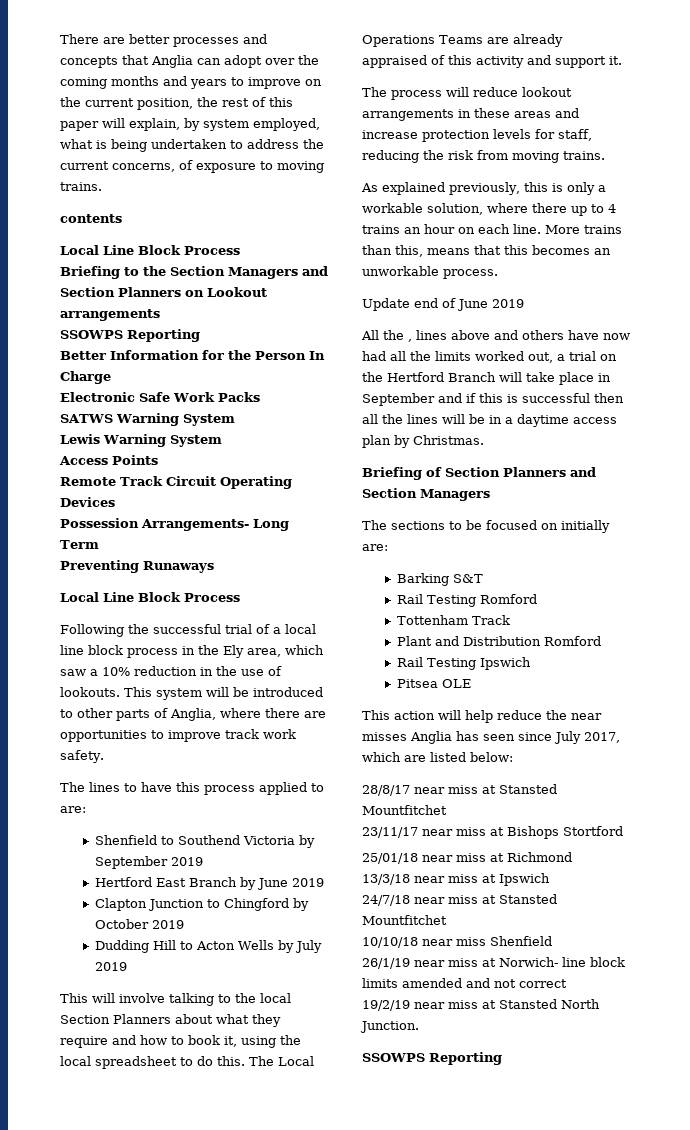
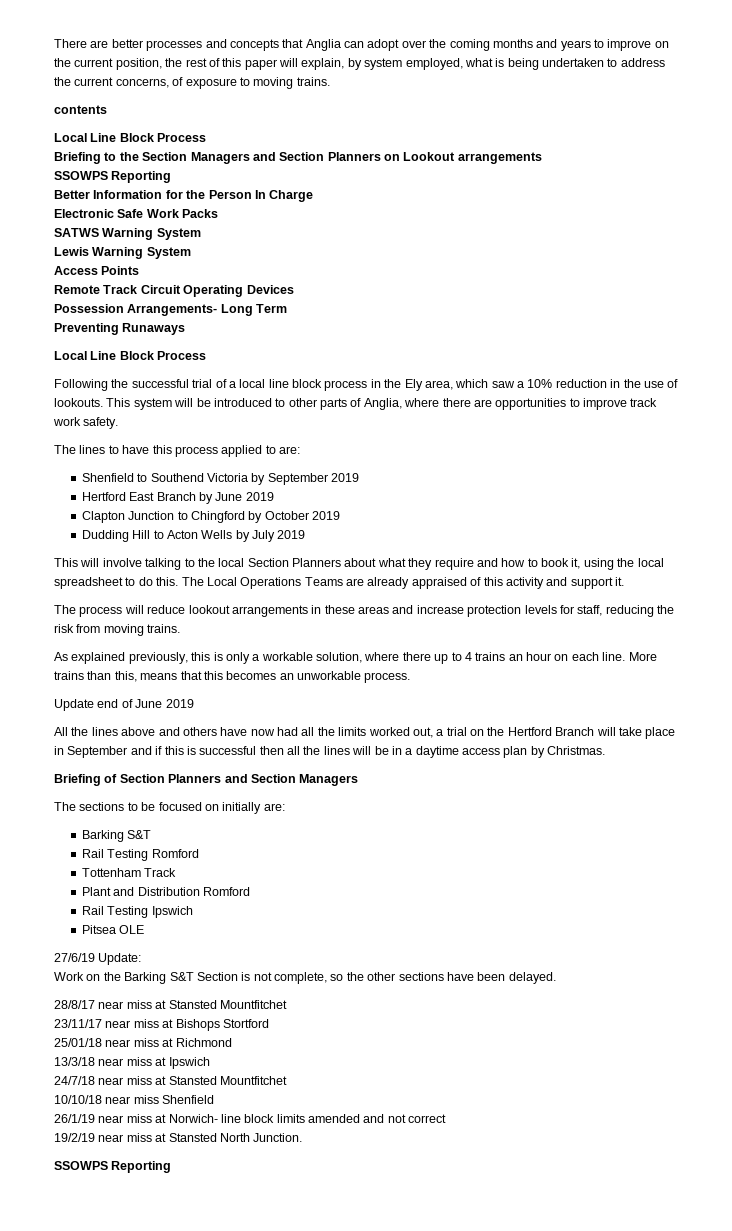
- All the , lines above and others have now had all the limits worked out, a trial on the Hertford Branch will take place in September and if this is successful then all the lines will be in a daytime access plan by Christmas.
+ All the lines above and others have now had all the limits worked out, a trial on the Hertford Branch will take place in September and if this is successful then all the lines will be in a daytime access plan by Christmas.
- This action will help reduce the near misses Anglia has seen since July 2017, which are listed below:
+ 27/6/19 Update:
+ Work on the Barking S&T Section is not complete, so the other sections have been delayed.

